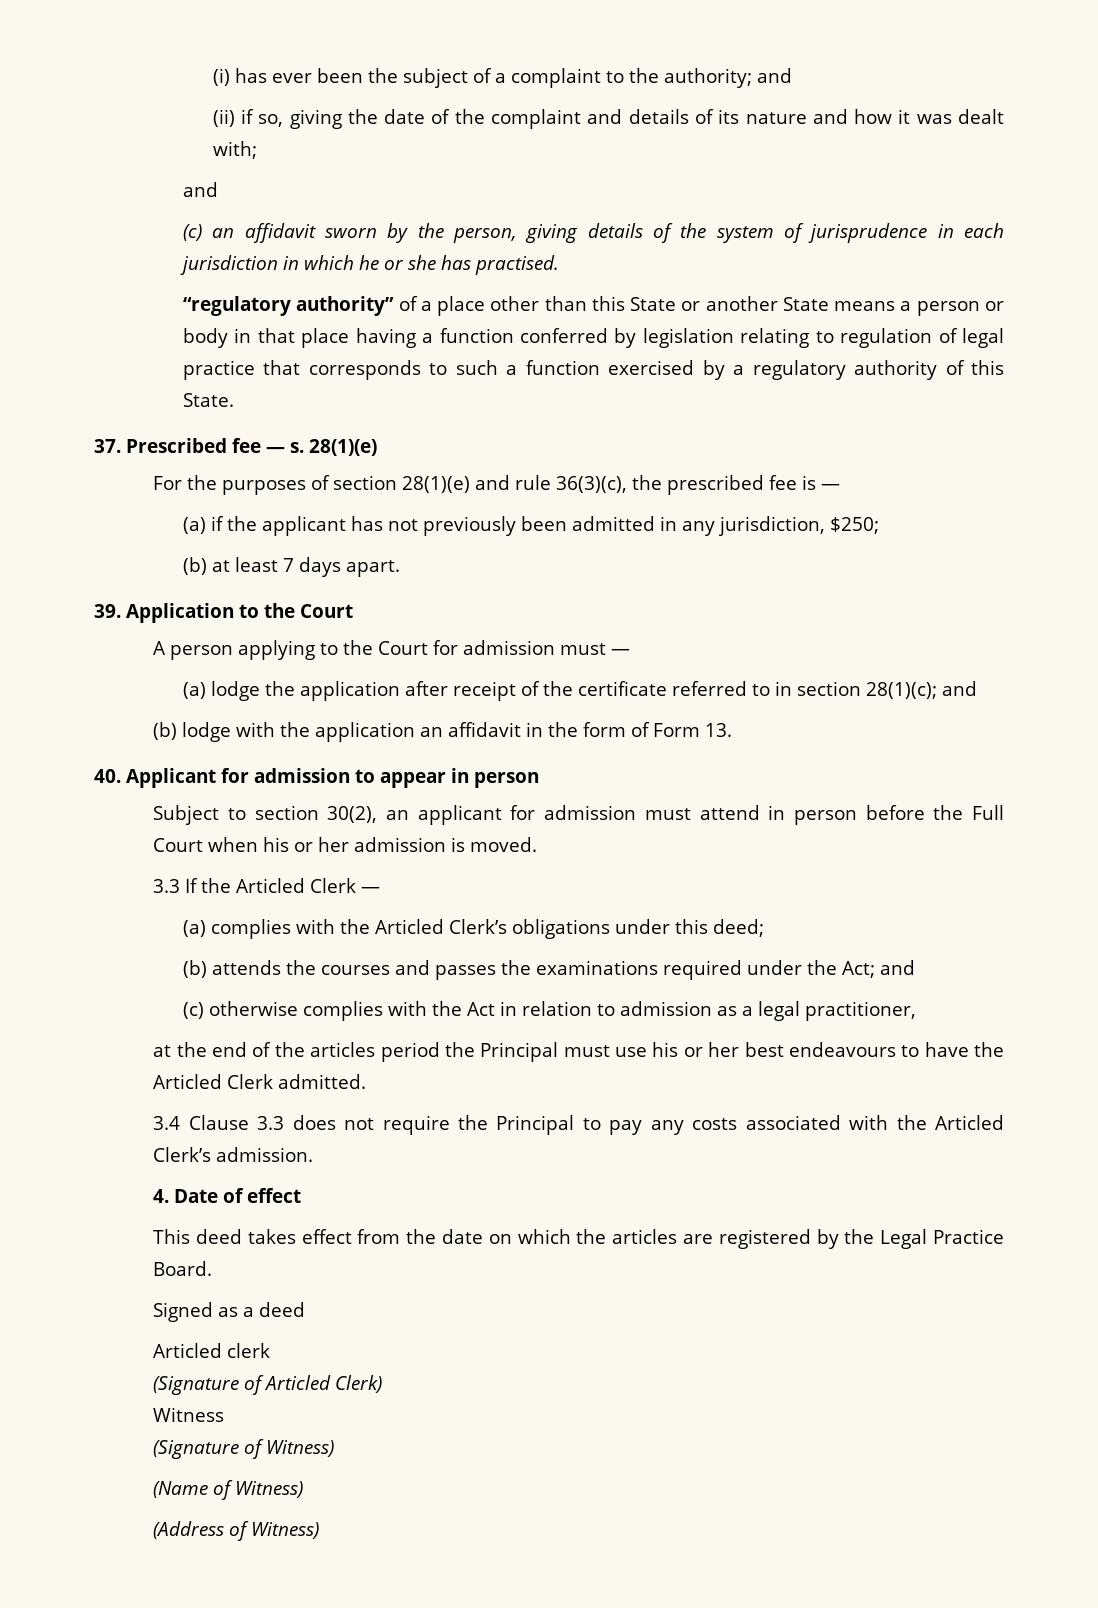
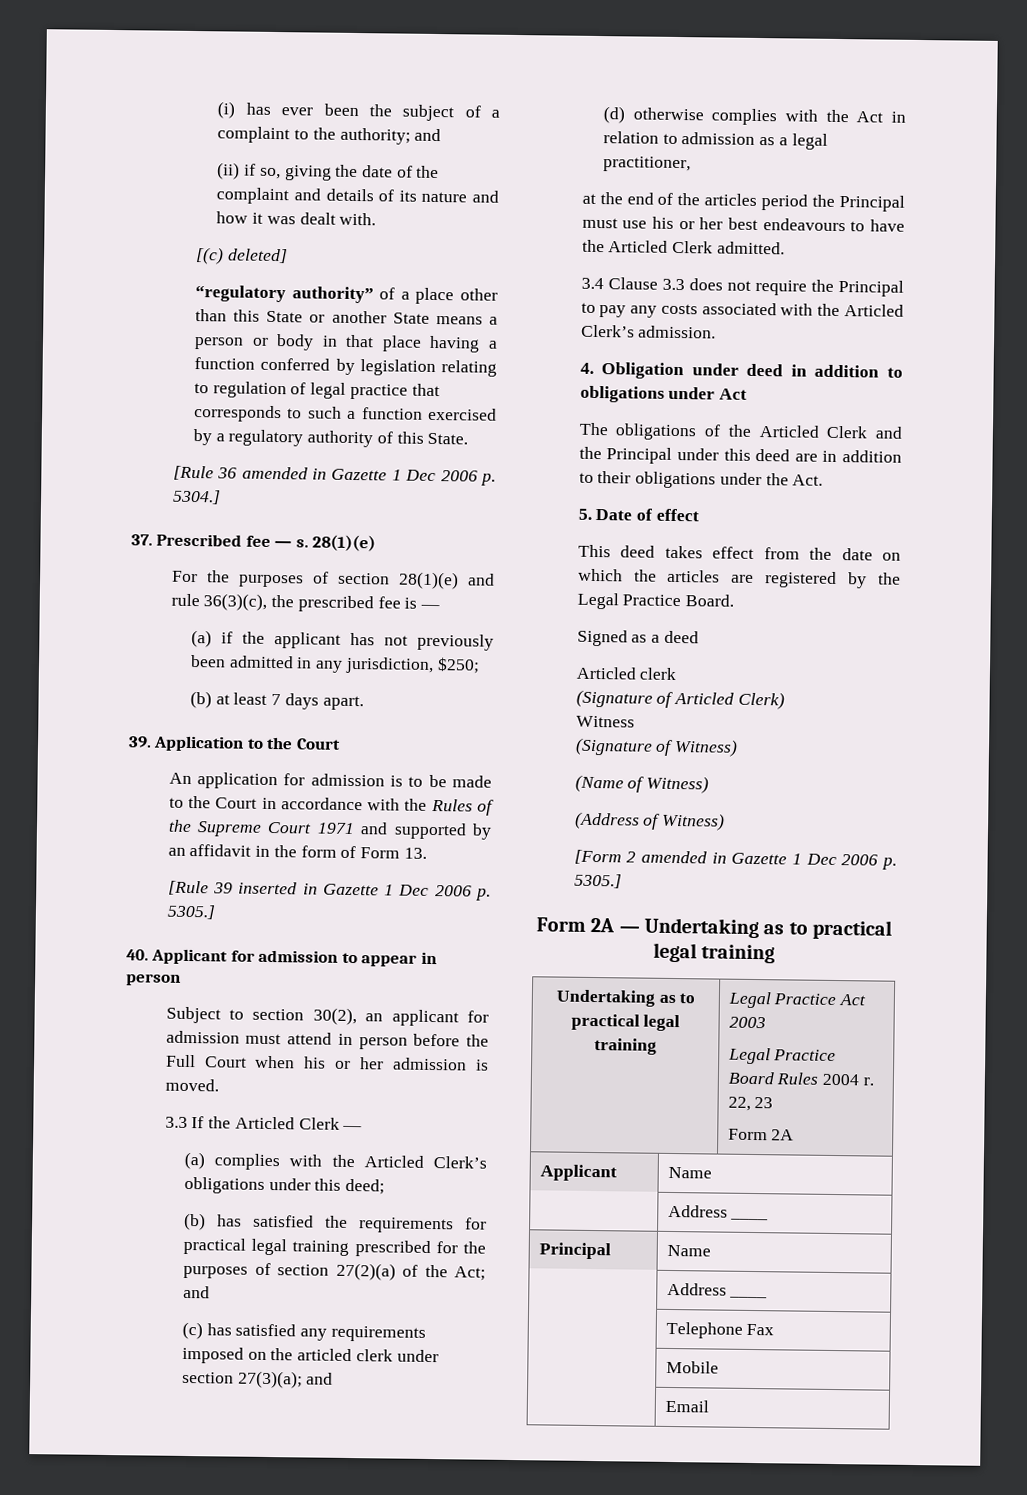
- (ii) if so, giving the date of the complaint and details of its nature and how it was dealt with;
- and
- (c) an affidavit sworn by the person, giving details of the system of jurisprudence in each jurisdiction in which he or she has practised.
+ (ii) if so, giving the date of the complaint and details of its nature and how it was dealt with.
+ [(c) deleted]
+ [Rule 36 amended in Gazette 1 Dec 2006 p. 5304.]
- A person applying to the Court for admission must —
- (a) lodge the application after receipt of the certificate referred to in section 28(1)(c); and
- (b) lodge with the application an affidavit in the form of Form 13.
+ An application for admission is to be made to the Court in accordance with the Rules of the Supreme Court 1971 and supported by an affidavit in the form of Form 13.
+ [Rule 39 inserted in Gazette 1 Dec 2006 p. 5305.]
- (b) attends the courses and passes the examinations required under the Act; and
- (c) otherwise complies with the Act in relation to admission as a legal practitioner,
+ (b) has satisfied the requirements for practical legal training prescribed for the purposes of section 27(2)(a) of the Act; and
+ (c) has satisfied any requirements imposed on the articled clerk under section 27(3)(a); and
+ (d) otherwise complies with the Act in relation to admission as a legal practitioner,
- 4. Date of effect
+ 4. Obligation under deed in addition to obligations under Act
+ The obligations of the Articled Clerk and the Principal under this deed are in addition to their obligations under the Act.
+ 5. Date of effect
+ [Form 2 amended in Gazette 1 Dec 2006 p. 5305.]
+ Form 2A — Undertaking as to practical legal training
+ Undertaking as to practical legal training | Legal Practice Act 2003
+ Legal Practice Board Rules 2004 r. 22, 23
+ Form 2A
+ Applicant | Name
+ | Address ____
+ Principal | Name
+ | Address ____
+ | Telephone Fax
+ | Mobile
+ | Email

